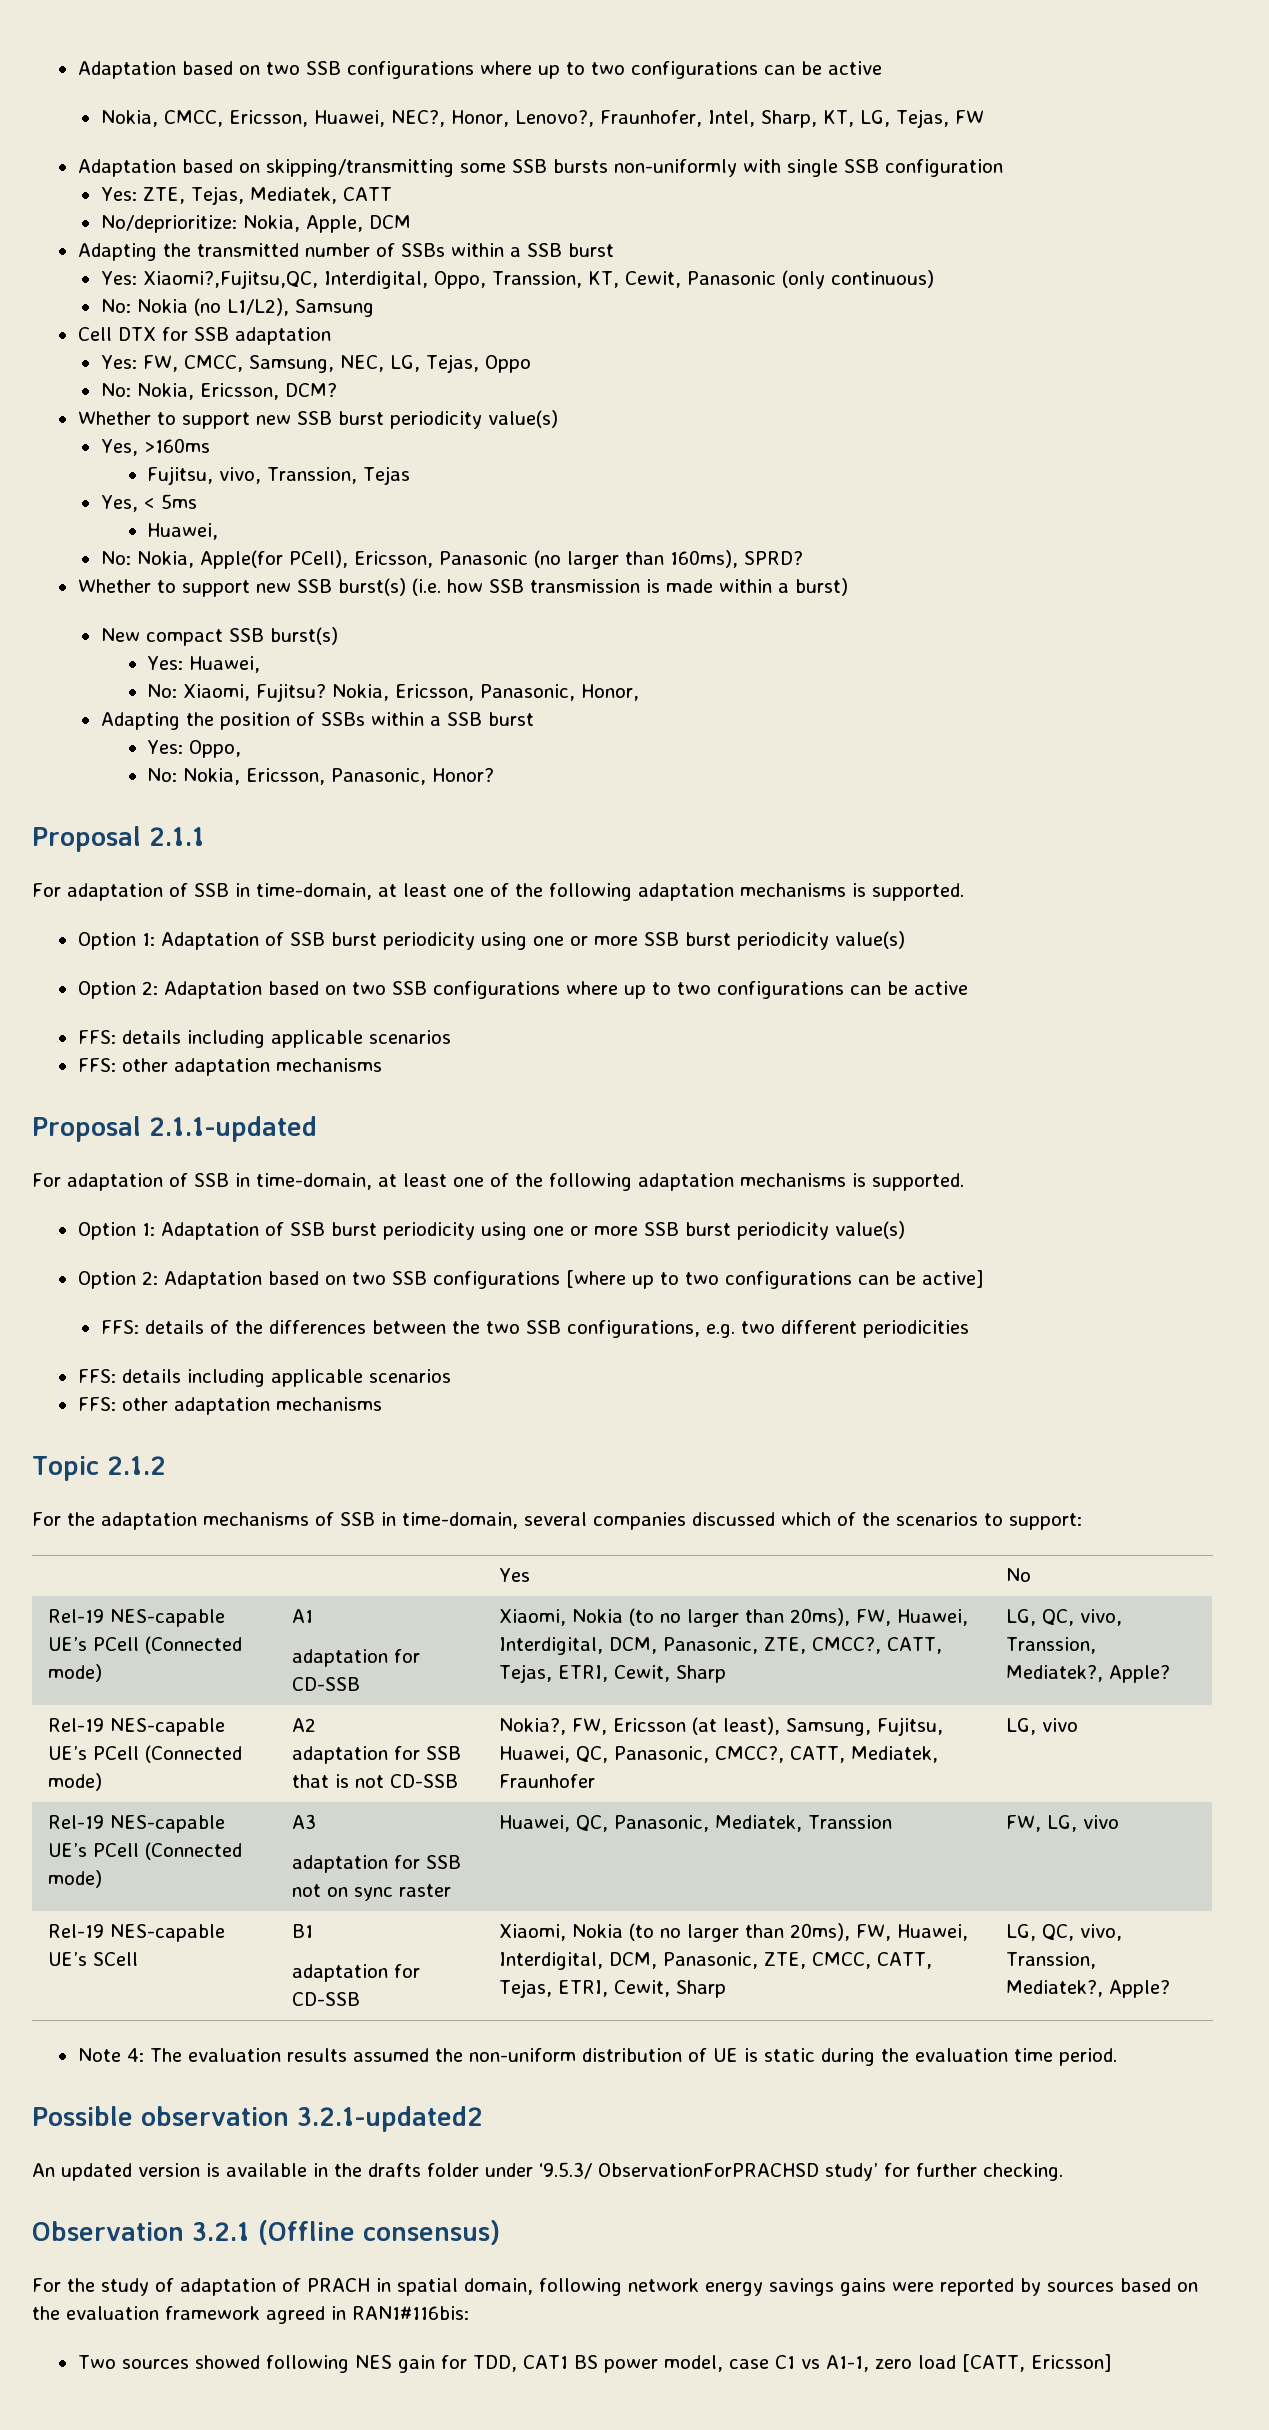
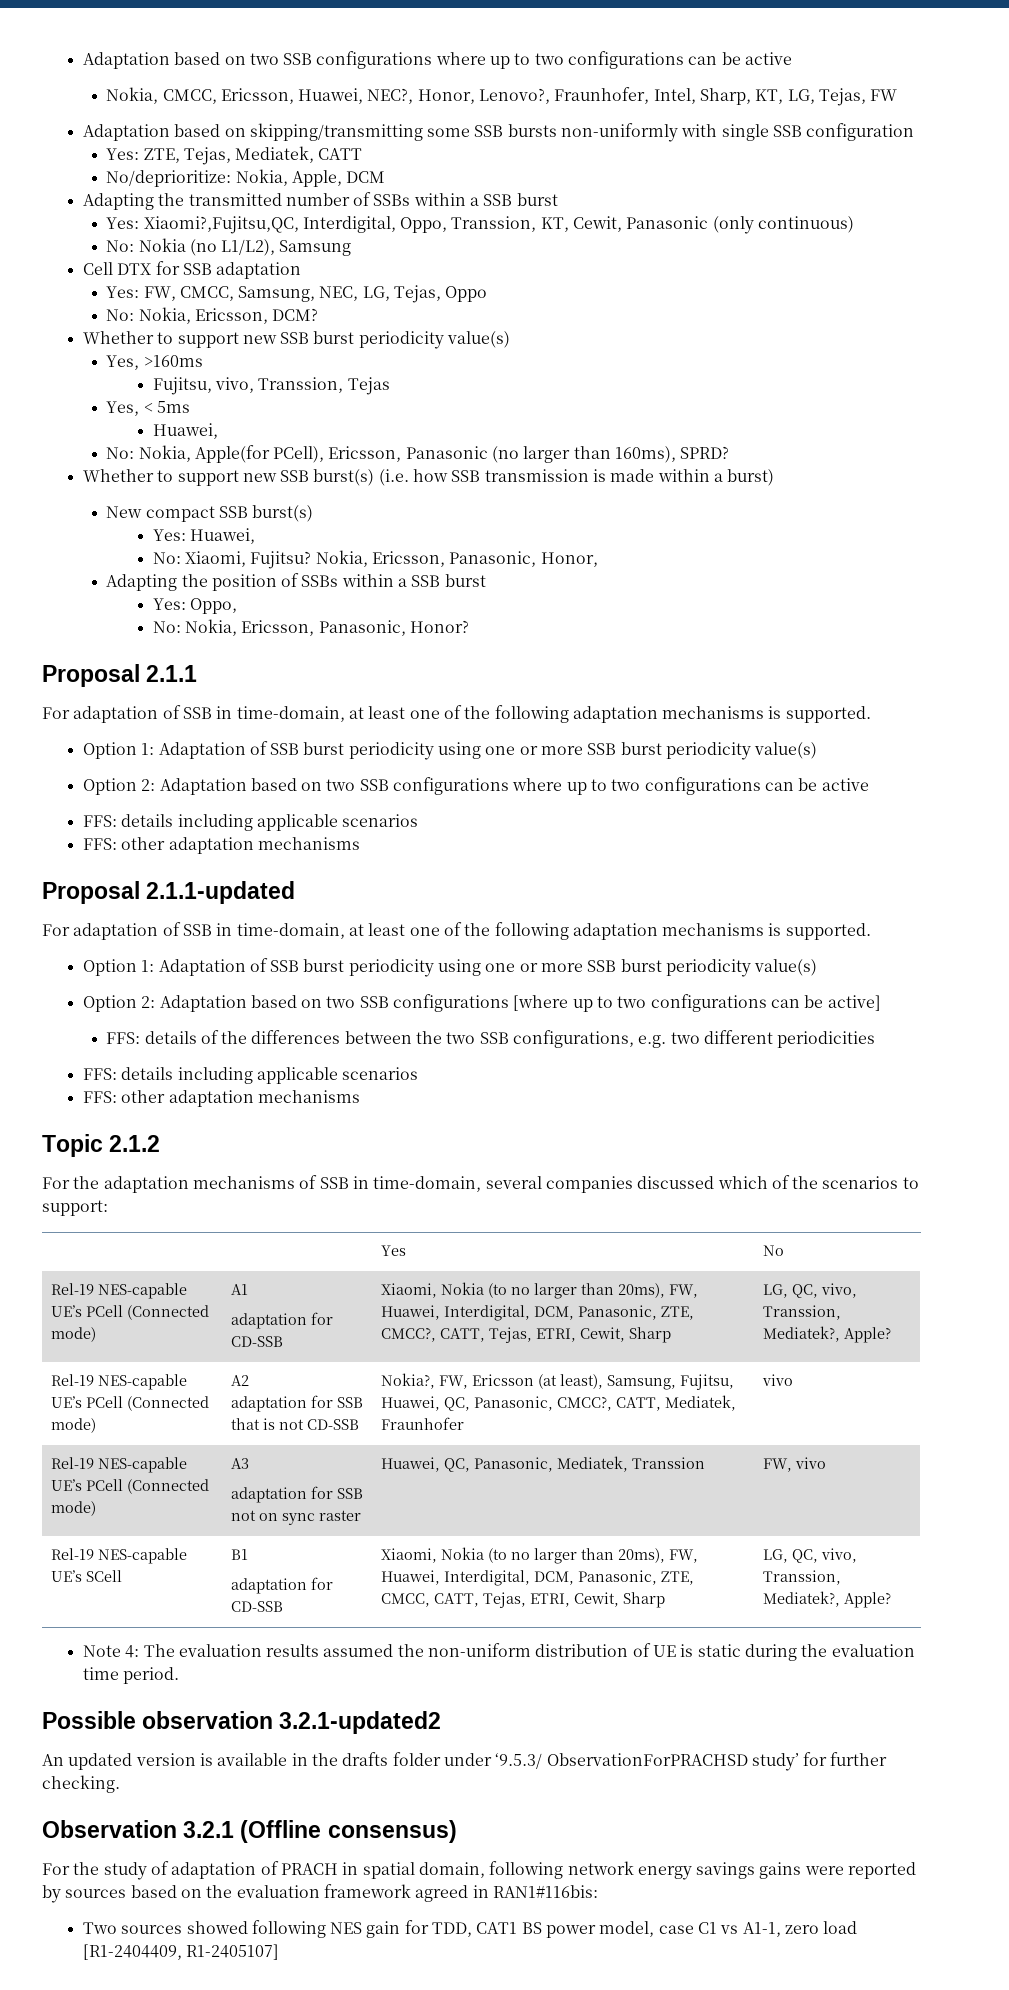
  Rel-19 NES-capable UE’s PCell (Connected mode) | A2
- adaptation for SSB that is not CD-SSB | Nokia?, FW, Ericsson (at least), Samsung, Fujitsu, Huawei, QC, Panasonic, CMCC?, CATT, Mediatek, Fraunhofer | LG, vivo
+ adaptation for SSB that is not CD-SSB | Nokia?, FW, Ericsson (at least), Samsung, Fujitsu, Huawei, QC, Panasonic, CMCC?, CATT, Mediatek, Fraunhofer | vivo
  Rel-19 NES-capable UE’s PCell (Connected mode) | A3
- adaptation for SSB not on sync raster | Huawei, QC, Panasonic, Mediatek, Transsion | FW, LG, vivo
+ adaptation for SSB not on sync raster | Huawei, QC, Panasonic, Mediatek, Transsion | FW, vivo
- Two sources showed following NES gain for TDD, CAT1 BS power model, case C1 vs A1-1, zero load [CATT, Ericsson]
+ Two sources showed following NES gain for TDD, CAT1 BS power model, case C1 vs A1-1, zero load [R1-2404409, R1-2405107]

